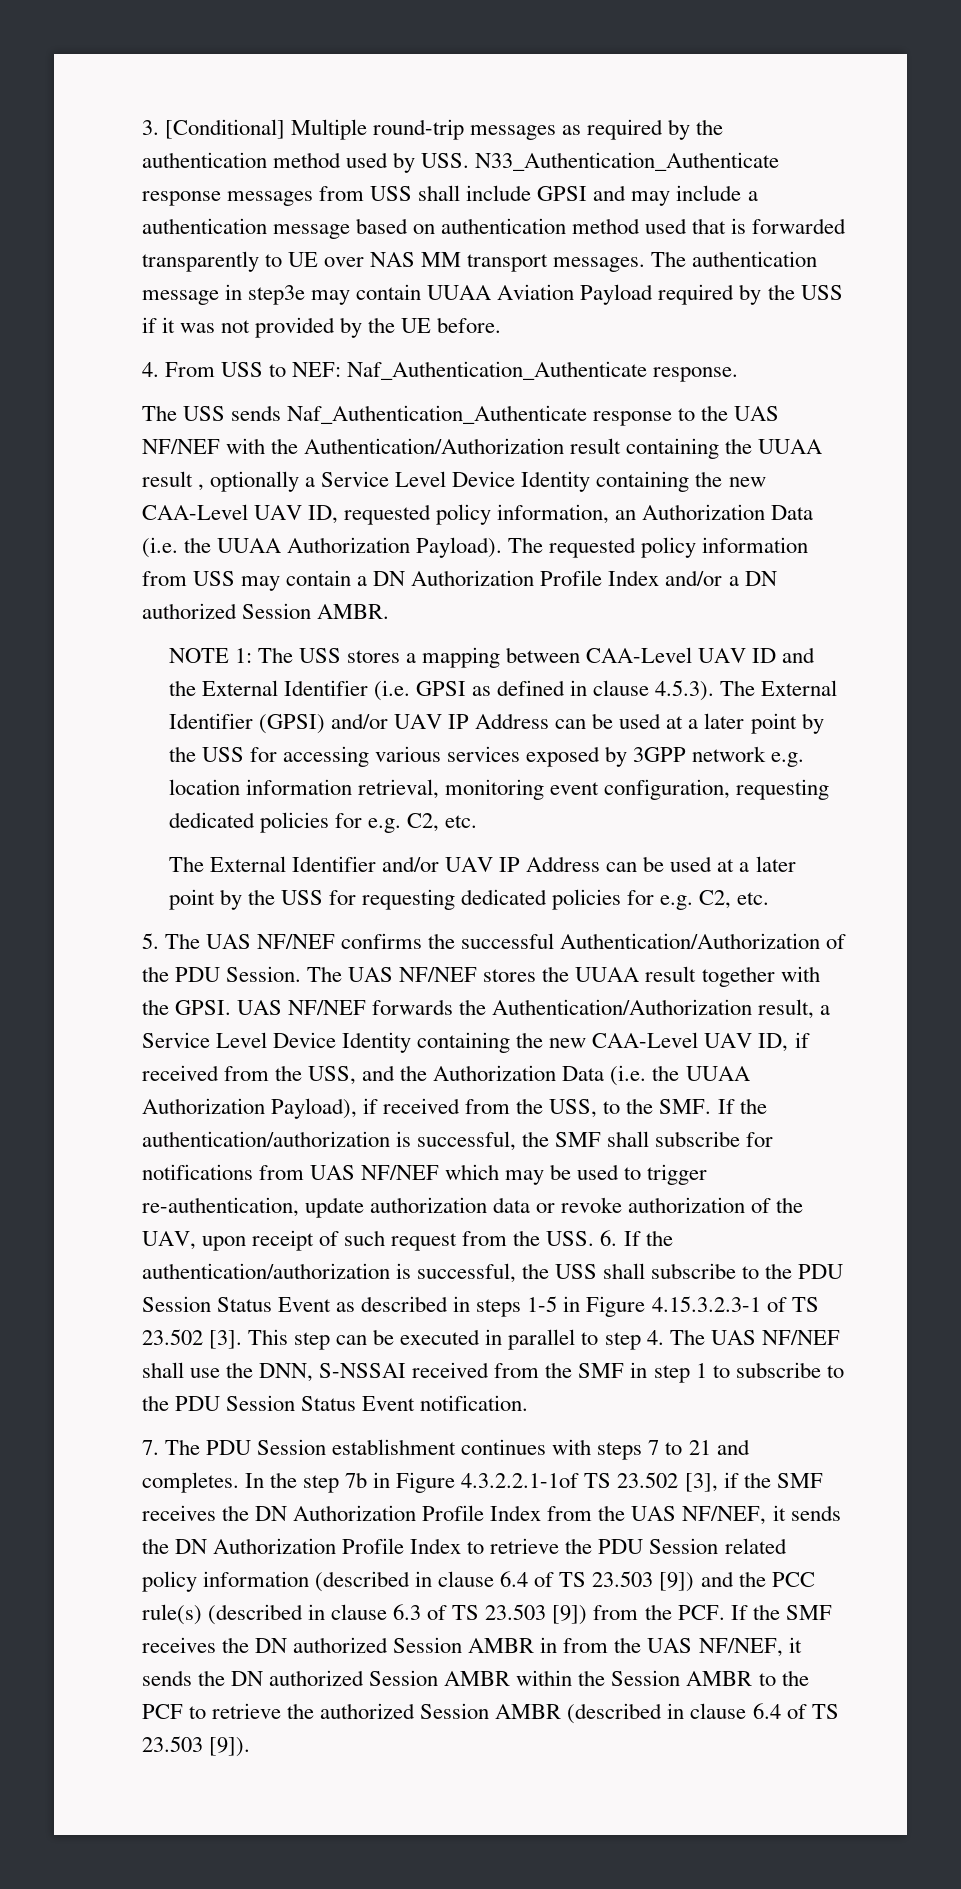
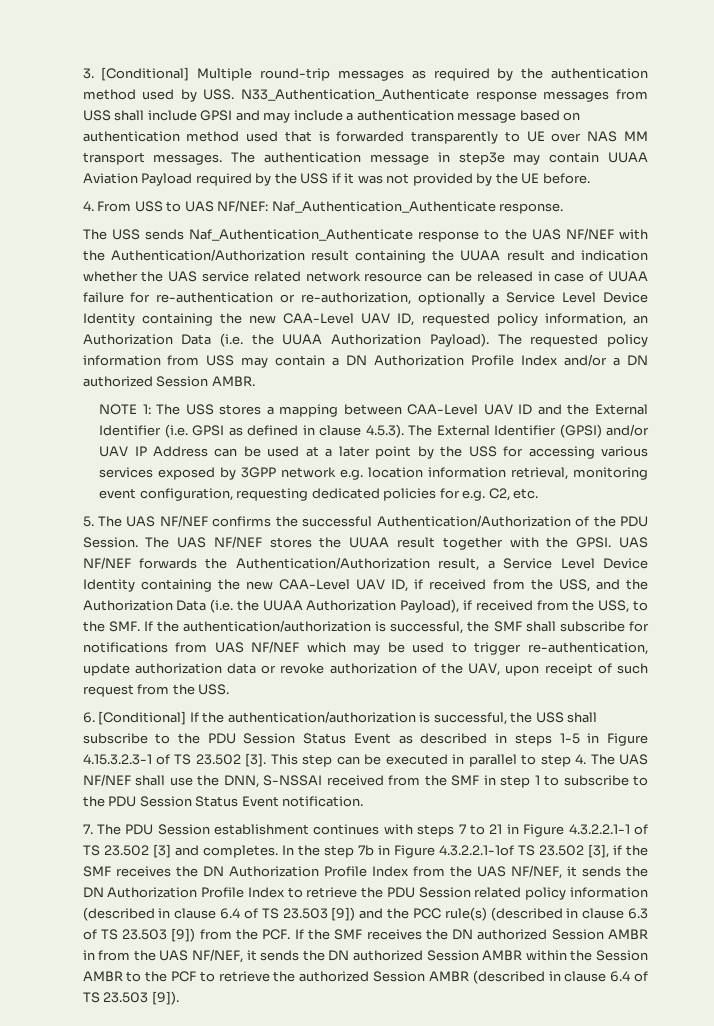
- 4. From USS to NEF: Naf_Authentication_Authenticate response.
+ 4. From USS to UAS NF/NEF: Naf_Authentication_Authenticate response.
- The USS sends Naf_Authentication_Authenticate response to the UAS NF/NEF with the Authentication/Authorization result containing the UUAA result , optionally a Service Level Device Identity containing the new CAA-Level UAV ID, requested policy information, an Authorization Data (i.e. the UUAA Authorization Payload).
+ The USS sends Naf_Authentication_Authenticate response to the UAS NF/NEF with the Authentication/Authorization result containing the UUAA result and indication whether the UAS service related network resource can be released in case of UUAA failure for re-authentication or re-authorization, optionally a Service Level Device Identity containing the new CAA-Level UAV ID, requested policy information, an Authorization Data (i.e. the UUAA Authorization Payload).
- The External Identifier and/or UAV IP Address can be used at a later point by the USS for requesting dedicated policies for e.g. C2, etc.
- UAS NF/NEF forwards the Authentication/Authorization result, a Service Level Device Identity containing the new CAA-Level UAV ID, if received from the USS, and the Authorization Data (i.e. the UUAA Authorization Payload), if received from the USS, to the SMF. If the authentication/authorization is successful, the SMF shall subscribe for notifications from UAS NF/NEF which may be used to trigger re-authentication, update authorization data or revoke authorization of the UAV, upon receipt of such request from the USS. 6. If the authentication/authorization is successful, the USS shall subscribe to the PDU Session Status Event as described in steps 1-5 in Figure 4.15.3.2.3-1 of TS 23.502 [3].
+ UAS NF/NEF forwards the Authentication/Authorization result, a Service Level Device Identity containing the new CAA-Level UAV ID, if received from the USS, and the Authorization Data (i.e. the UUAA Authorization Payload), if received from the USS, to the SMF. If the authentication/authorization is successful, the SMF shall subscribe for notifications from UAS NF/NEF which may be used to trigger re-authentication, update authorization data or revoke authorization of the UAV, upon receipt of such request from the USS.
+ 6. [Conditional] If the authentication/authorization is successful, the USS shall subscribe to the PDU Session Status Event as described in steps 1-5 in Figure 4.15.3.2.3-1 of TS 23.502 [3].
- 7. The PDU Session establishment continues with steps 7 to 21 and completes.
+ 7. The PDU Session establishment continues with steps 7 to 21 in Figure 4.3.2.2.1-1 of TS 23.502 [3] and completes.

